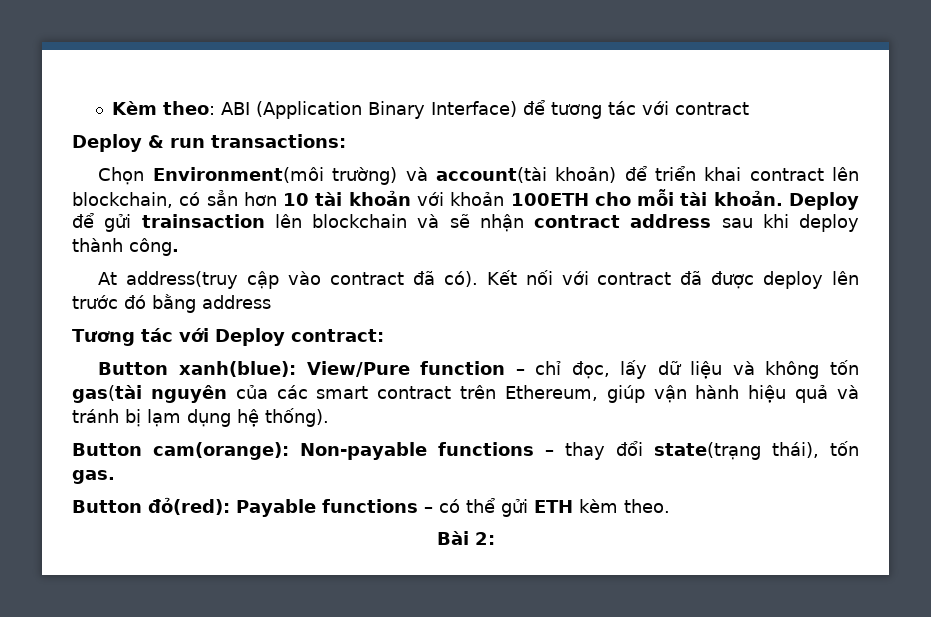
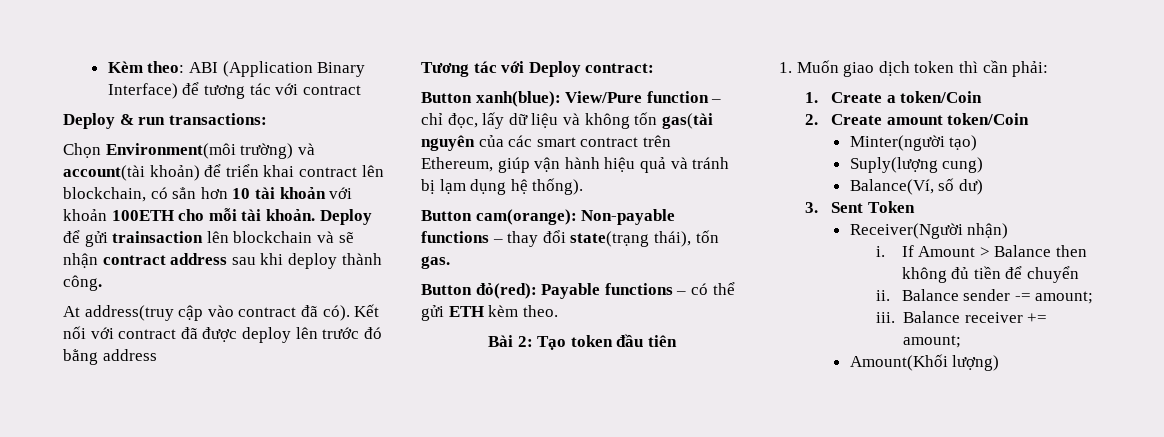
- Bài 2:
+ Bài 2: Tạo token đầu tiên
+ 1. Muốn giao dịch token thì cần phải:
+ 1. Create a token/Coin
+ 2. Create amount token/Coin
+ Minter(người tạo)
+ Suply(lượng cung)
+ Balance(Ví, số dư)
+ 3. Sent Token
+ Receiver(Người nhận)
+ i. If Amount > Balance then không đủ tiền để chuyển
+ ii. Balance sender -= amount;
+ iii. Balance receiver += amount;
+ Amount(Khối lượng)

